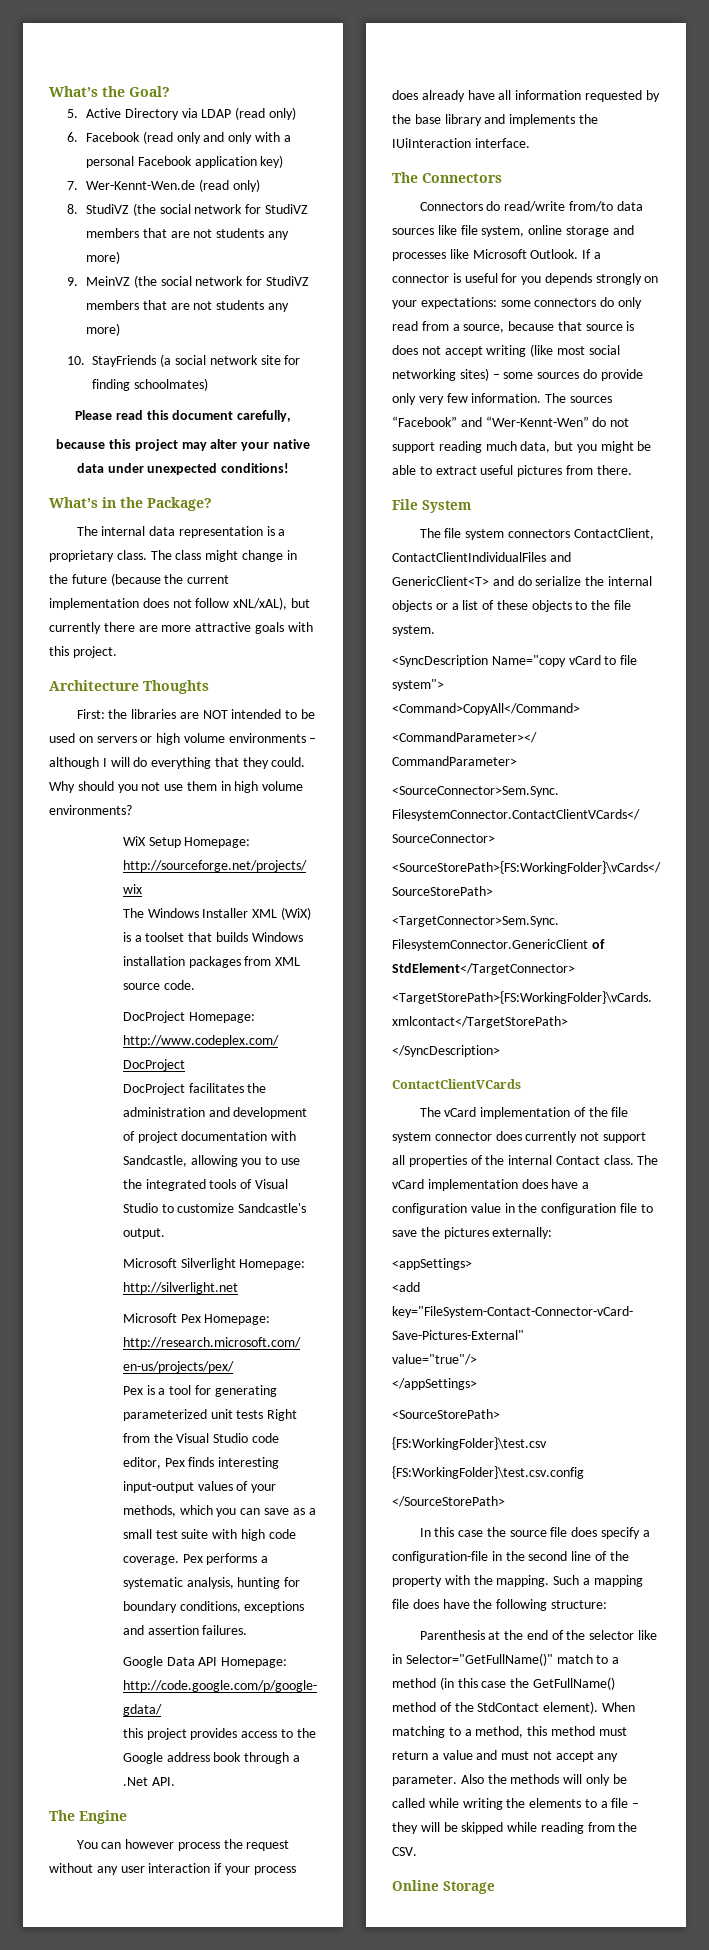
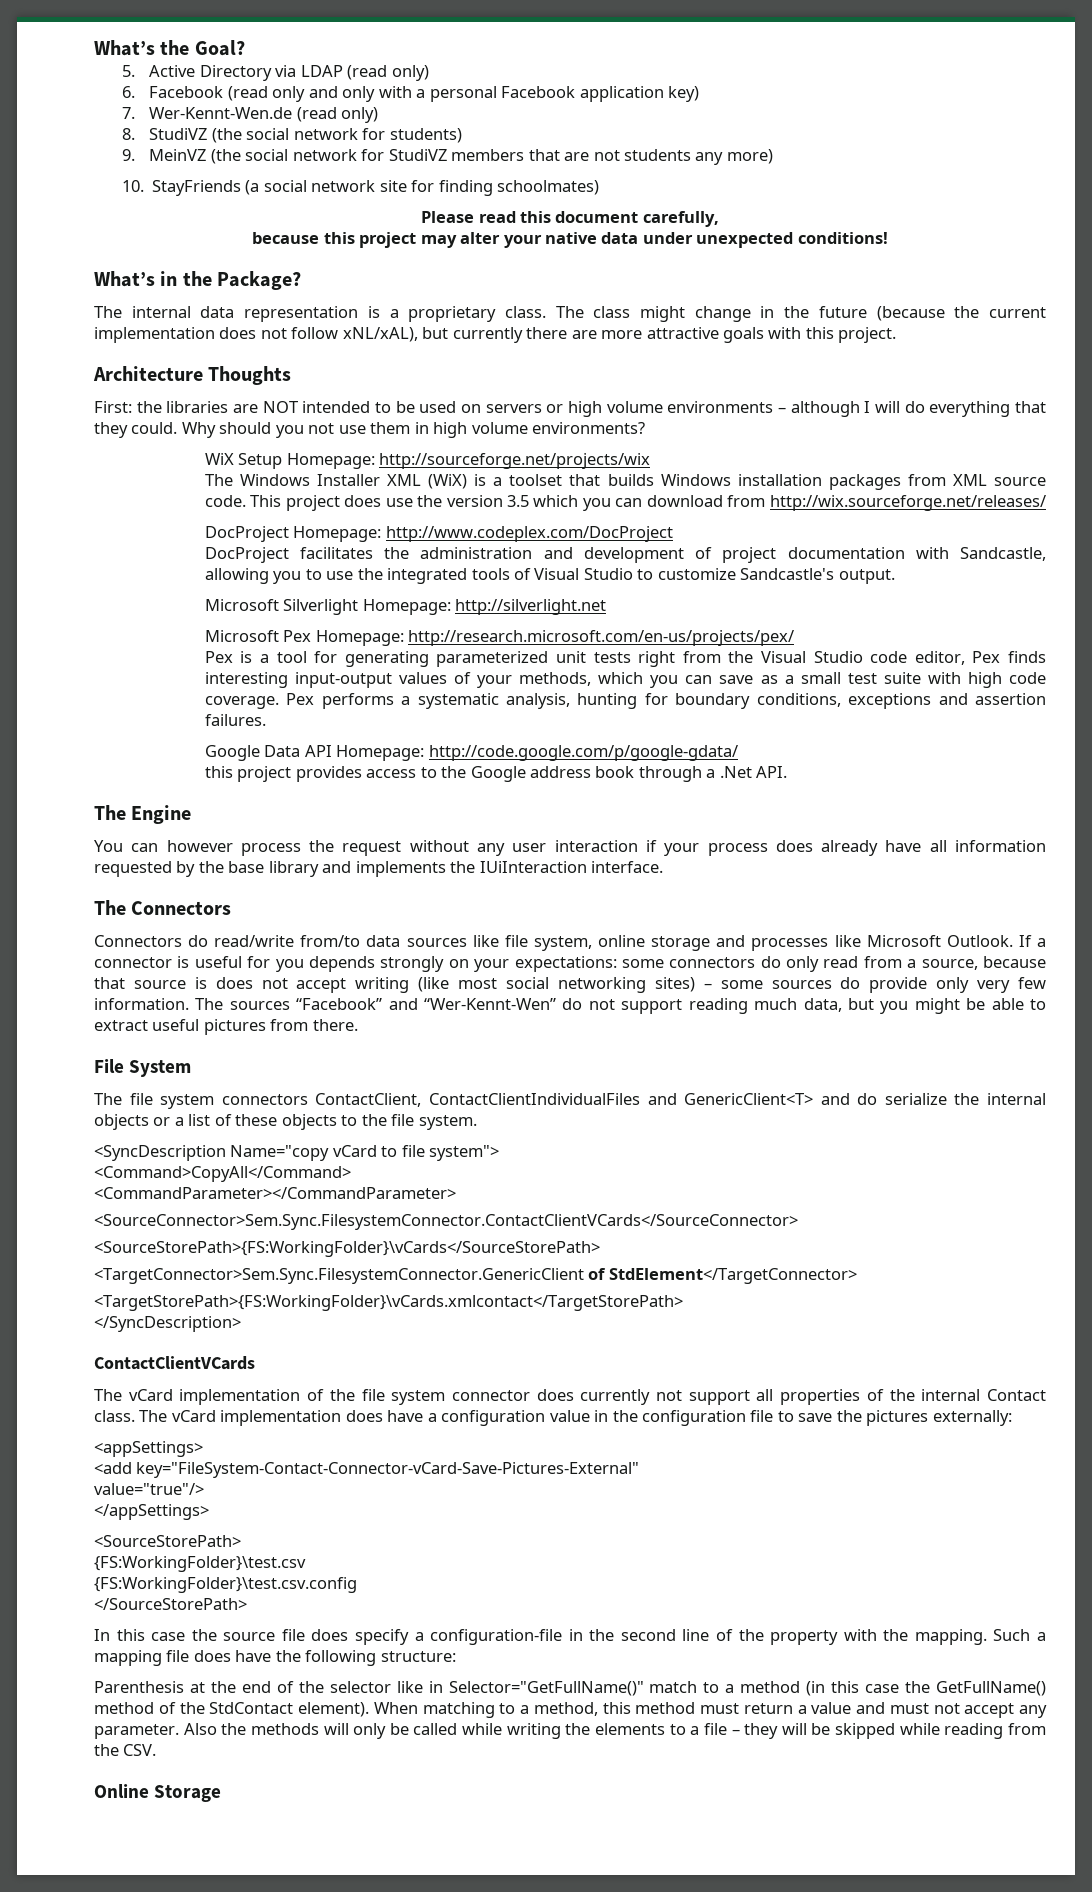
- 8. StudiVZ (the social network for StudiVZ members that are not students any more)
+ 8. StudiVZ (the social network for students)
+ This project does use the version 3.5 which you can download from http://wix.sourceforge.net/releases/
- Pex is a tool for generating parameterized unit tests Right from the Visual Studio code editor, Pex finds interesting input-output values of your methods, which you can save as a small test suite with high code coverage.
+ Pex is a tool for generating parameterized unit tests right from the Visual Studio code editor, Pex finds interesting input-output values of your methods, which you can save as a small test suite with high code coverage.

